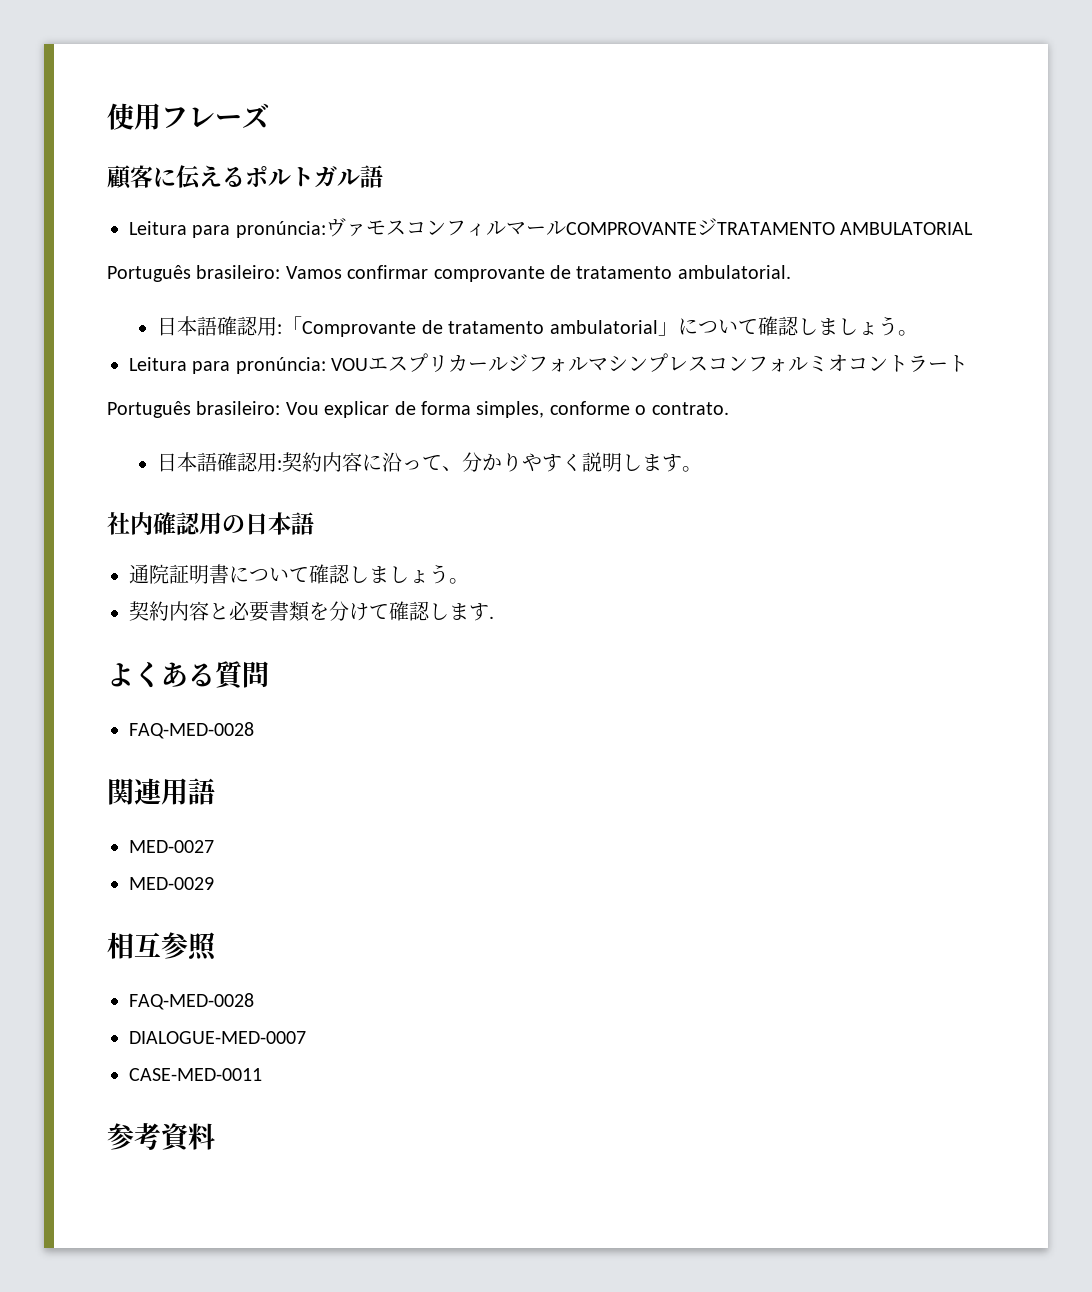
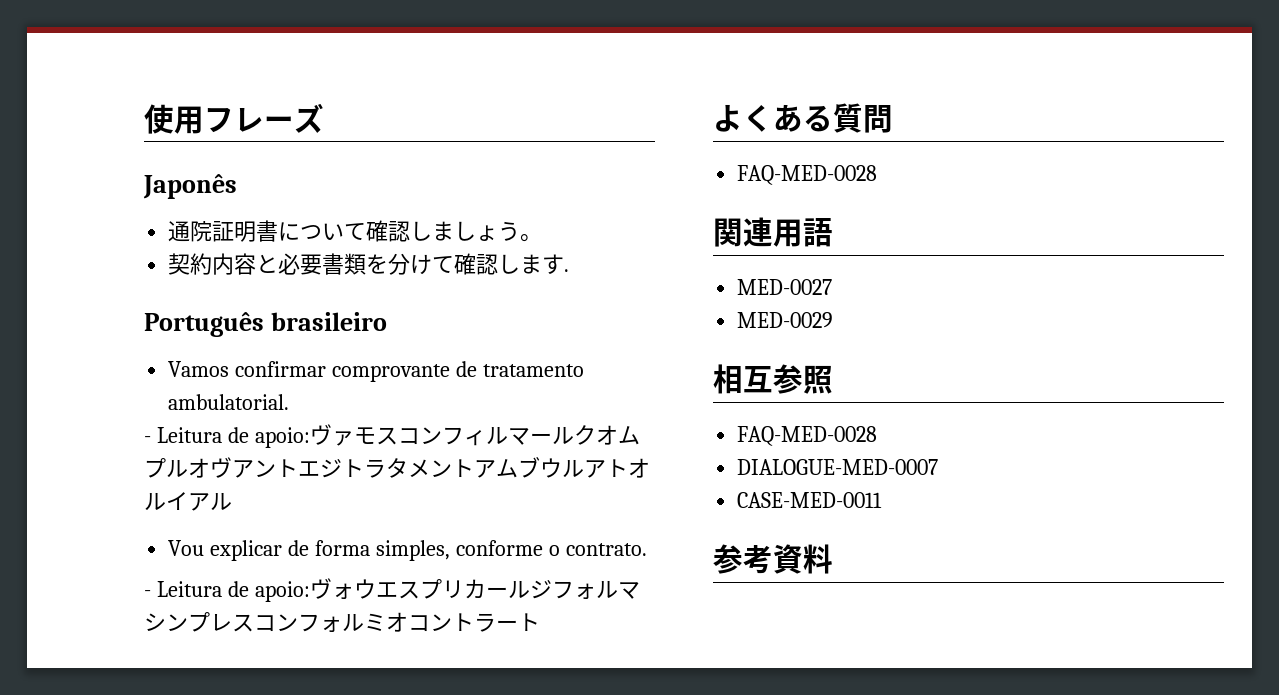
- 顧客に伝えるポルトガル語
- Leitura para pronúncia:ヴァモスコンフィルマールCOMPROVANTEジTRATAMENTO AMBULATORIAL
- Português brasileiro: Vamos confirmar comprovante de tratamento ambulatorial.
- 日本語確認用:「Comprovante de tratamento ambulatorial」について確認しましょう。
- Leitura para pronúncia: VOUエスプリカールジフォルマシンプレスコンフォルミオコントラート
- Português brasileiro: Vou explicar de forma simples, conforme o contrato.
- 日本語確認用:契約内容に沿って、分かりやすく説明します。
- 社内確認用の日本語
+ Japonês
+ Português brasileiro
+ Vamos confirmar comprovante de tratamento ambulatorial.
+ - Leitura de apoio:ヴァモスコンフィルマールクオムプルオヴアントエジトラタメントアムブウルアトオルイアル
+ Vou explicar de forma simples, conforme o contrato.
+ - Leitura de apoio:ヴォウエスプリカールジフォルマシンプレスコンフォルミオコントラート

